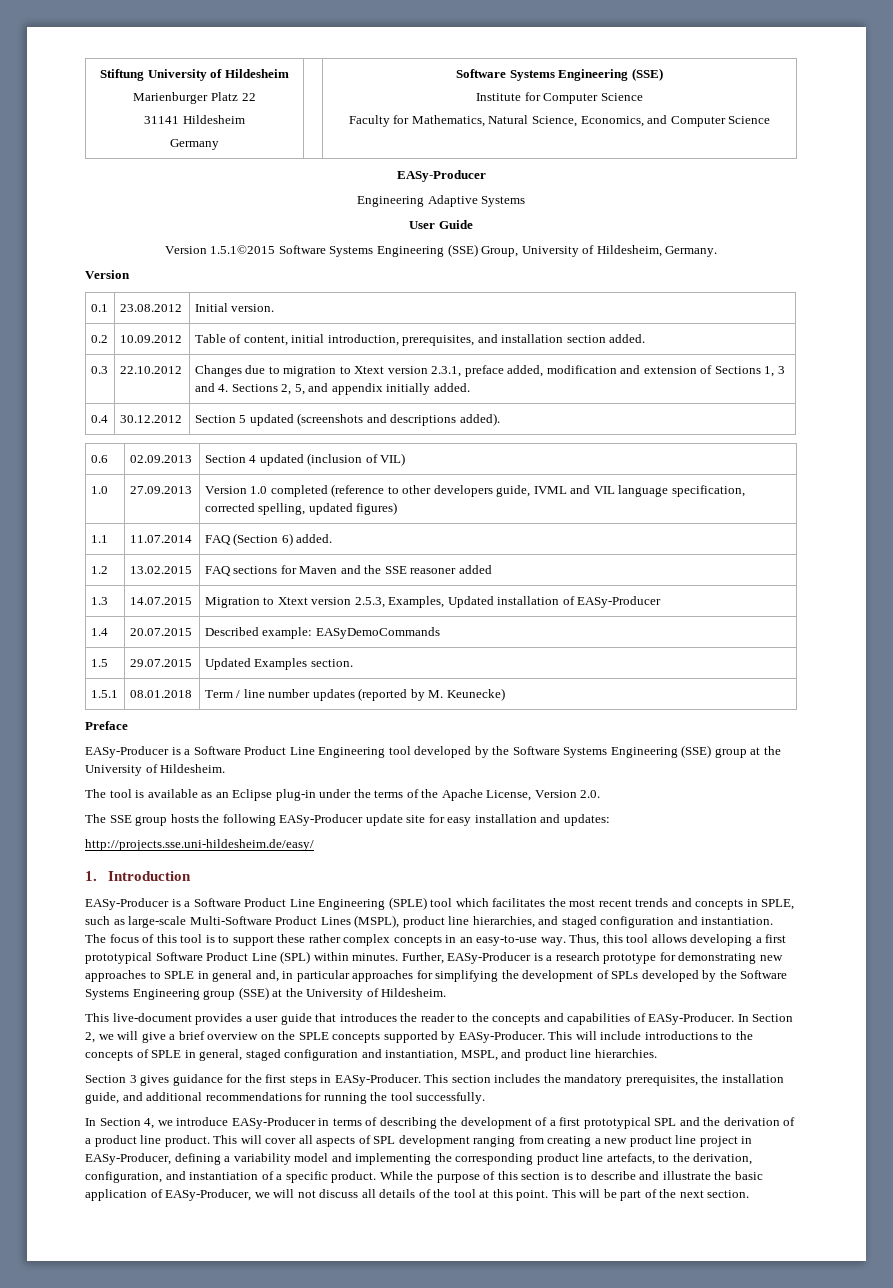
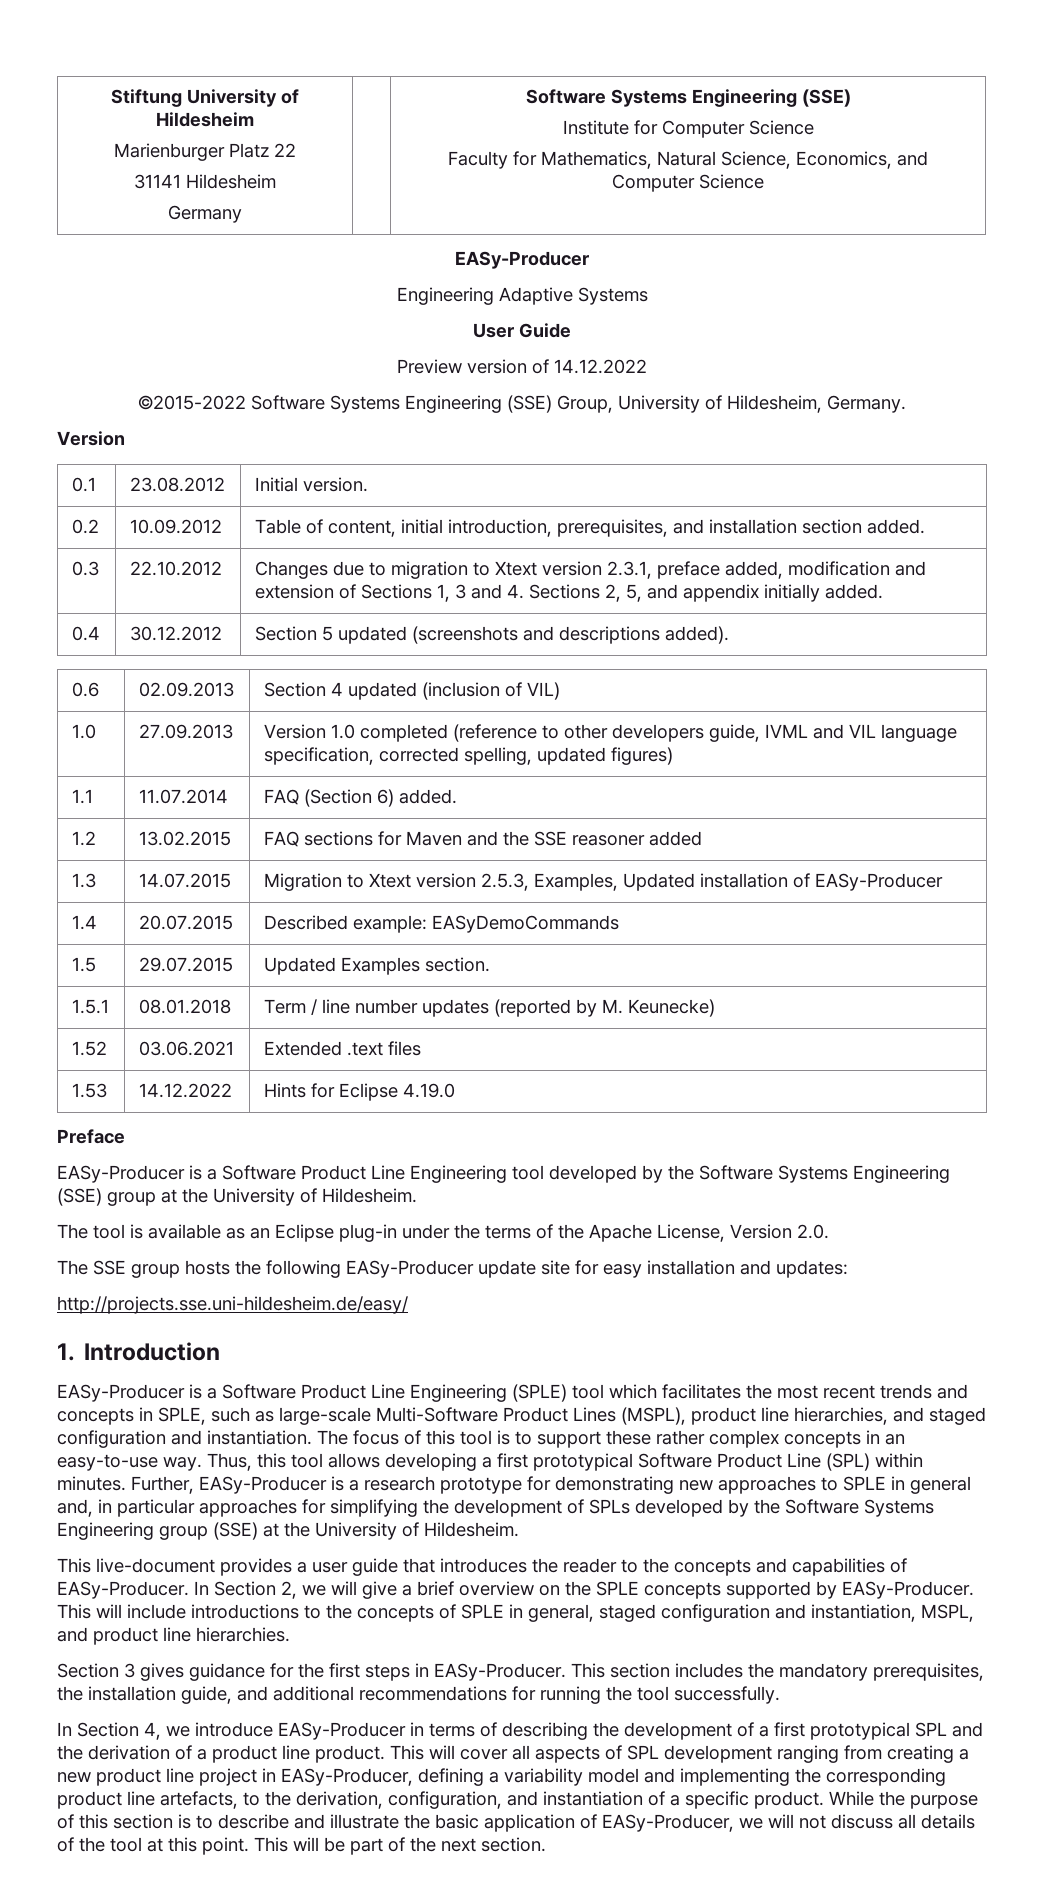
- Version 1.5.1©2015 Software Systems Engineering (SSE) Group, University of Hildesheim, Germany.
+ Preview version of 14.12.2022
+ ©2015-2022 Software Systems Engineering (SSE) Group, University of Hildesheim, Germany.
+ 1.52 | 03.06.2021 | Extended .text files
+ 1.53 | 14.12.2022 | Hints for Eclipse 4.19.0

